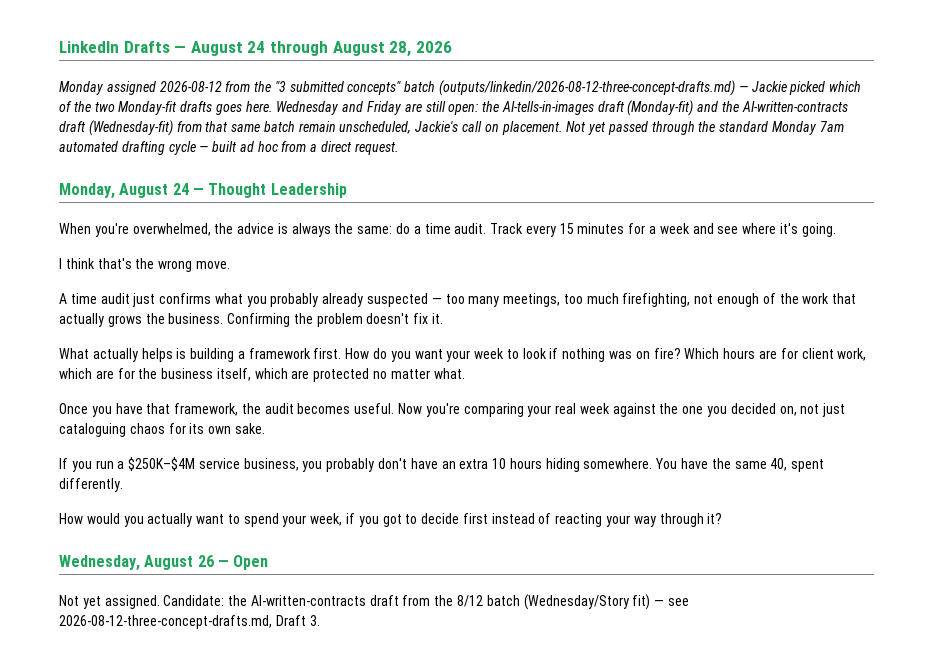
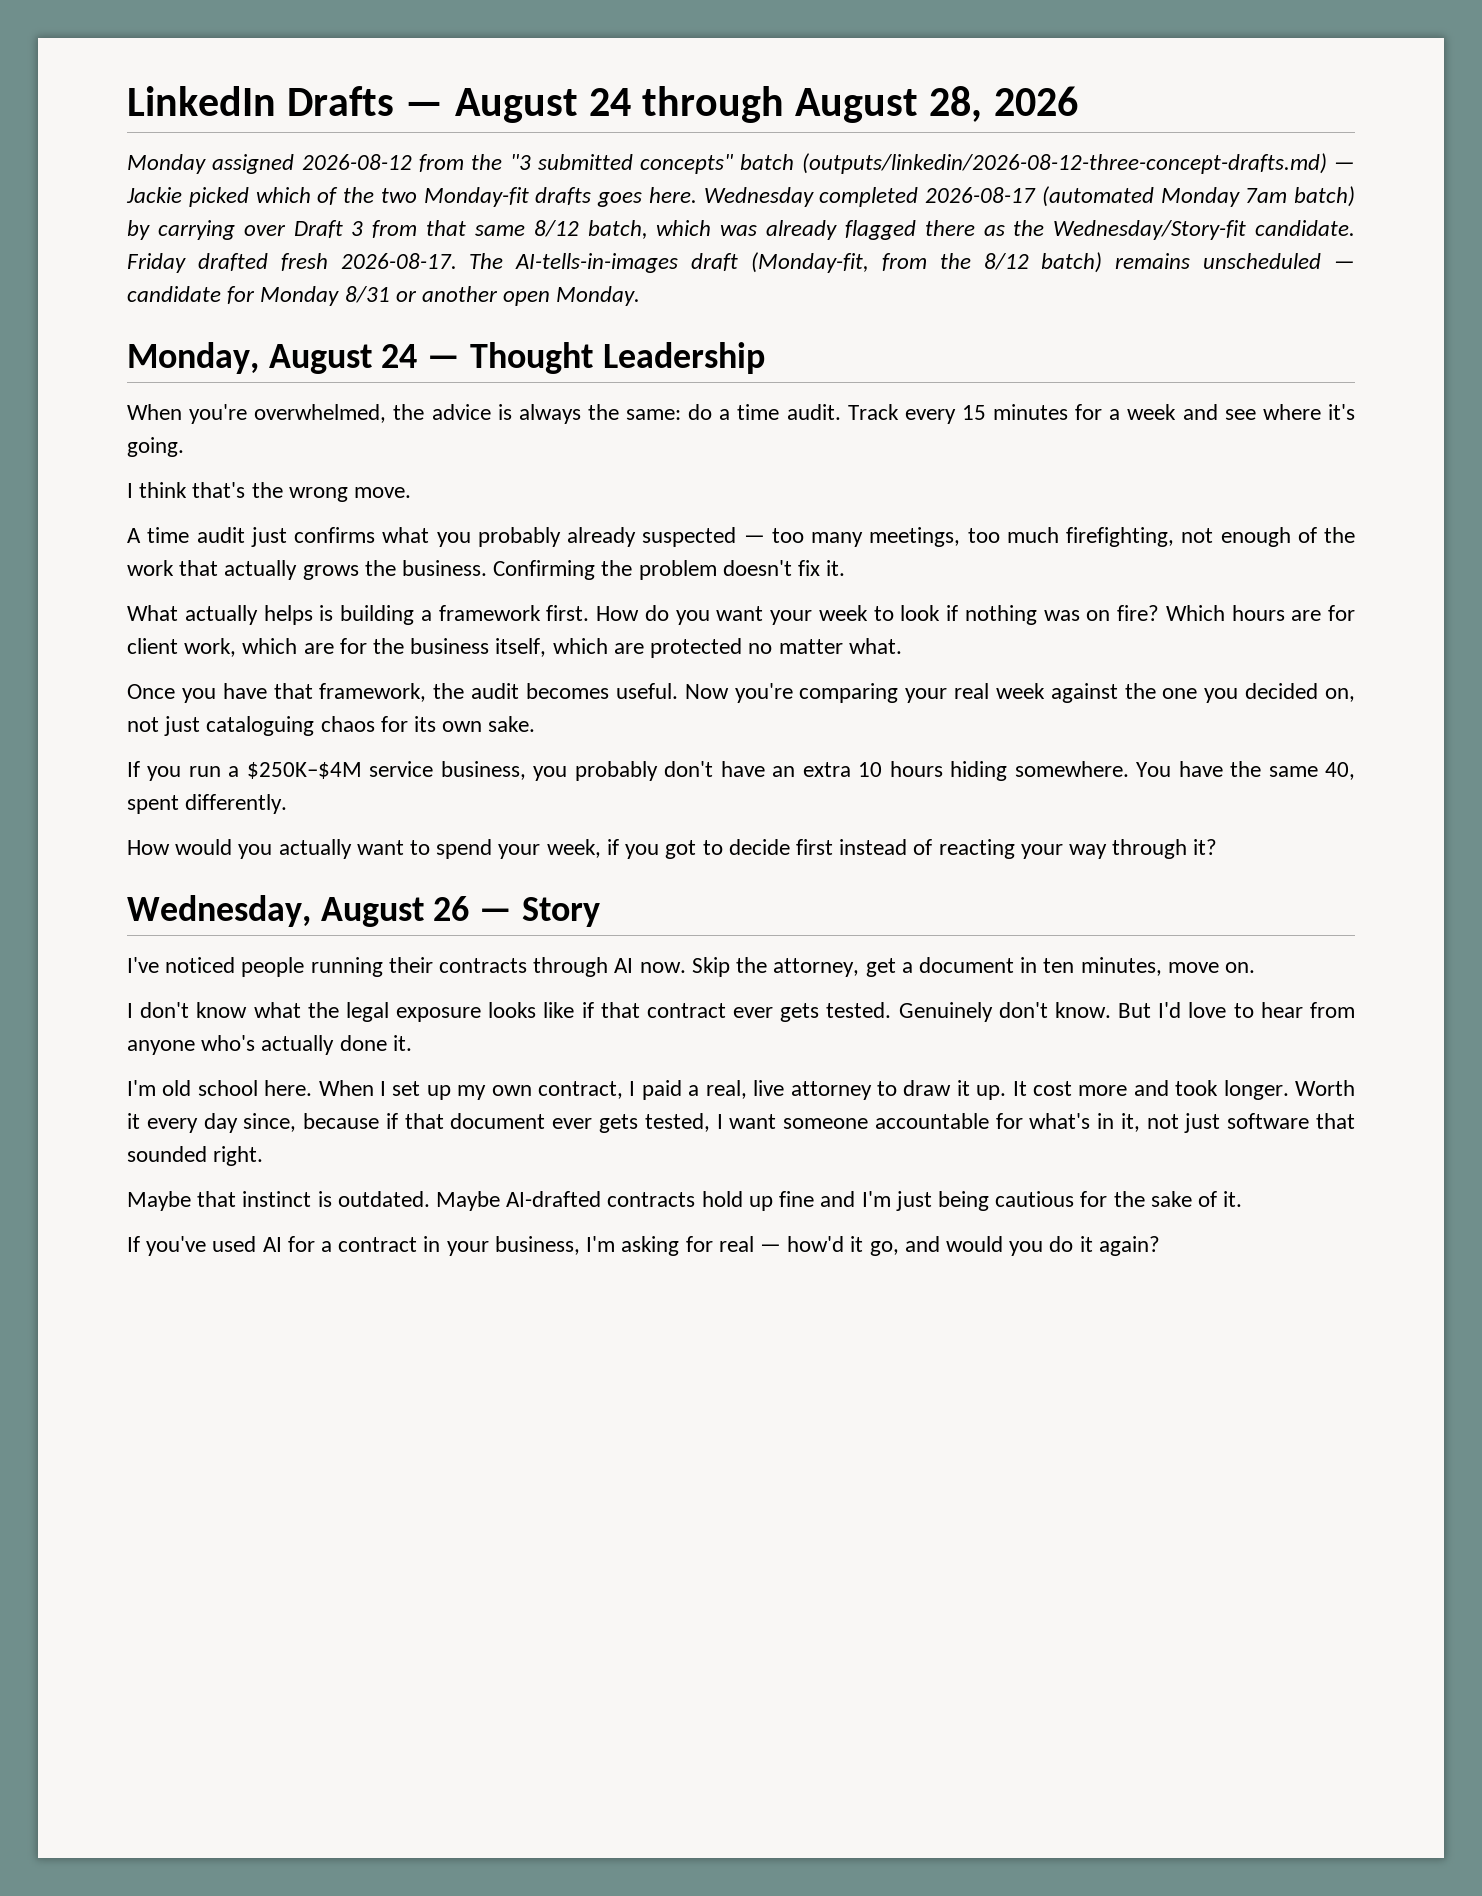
- Wednesday and Friday are still open: the AI-tells-in-images draft (Monday-fit) and the AI-written-contracts draft (Wednesday-fit) from that same batch remain unscheduled, Jackie's call on placement. Not yet passed through the standard Monday 7am automated drafting cycle — built ad hoc from a direct request.
+ Wednesday completed 2026-08-17 (automated Monday 7am batch) by carrying over Draft 3 from that same 8/12 batch, which was already flagged there as the Wednesday/Story-fit candidate. Friday drafted fresh 2026-08-17. The AI-tells-in-images draft (Monday-fit, from the 8/12 batch) remains unscheduled — candidate for Monday 8/31 or another open Monday.
- Wednesday, August 26 — Open
- Not yet assigned. Candidate: the AI-written-contracts draft from the 8/12 batch (Wednesday/Story fit) — see 2026-08-12-three-concept-drafts.md, Draft 3.
+ Wednesday, August 26 — Story
+ I've noticed people running their contracts through AI now. Skip the attorney, get a document in ten minutes, move on.
+ I don't know what the legal exposure looks like if that contract ever gets tested. Genuinely don't know. But I'd love to hear from anyone who's actually done it.
+ I'm old school here. When I set up my own contract, I paid a real, live attorney to draw it up. It cost more and took longer. Worth it every day since, because if that document ever gets tested, I want someone accountable for what's in it, not just software that sounded right.
+ Maybe that instinct is outdated. Maybe AI-drafted contracts hold up fine and I'm just being cautious for the sake of it.
+ If you've used AI for a contract in your business, I'm asking for real — how'd it go, and would you do it again?

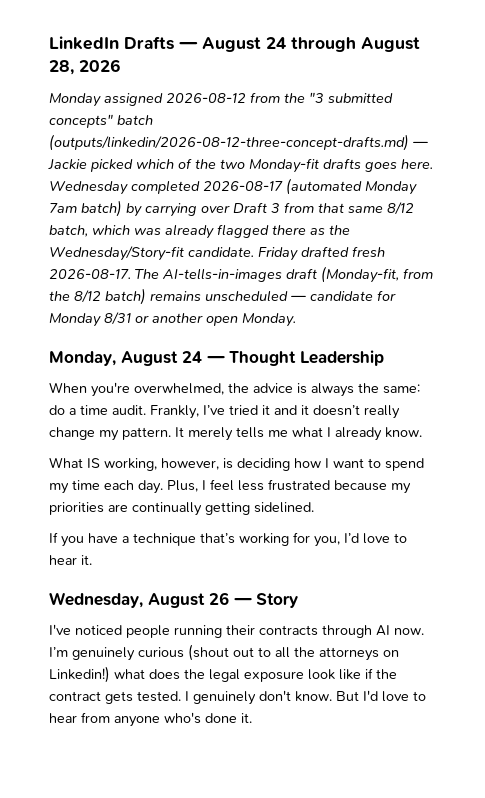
- Track every 15 minutes for a week and see where it's going.
- I think that's the wrong move.
- A time audit just confirms what you probably already suspected — too many meetings, too much firefighting, not enough of the work that actually grows the business. Confirming the problem doesn't fix it.
- What actually helps is building a framework first. How do you want your week to look if nothing was on fire? Which hours are for client work, which are for the business itself, which are protected no matter what.
- Once you have that framework, the audit becomes useful. Now you're comparing your real week against the one you decided on, not just cataloguing chaos for its own sake.
- If you run a $250K–$4M service business, you probably don't have an extra 10 hours hiding somewhere. You have the same 40, spent differently.
- How would you actually want to spend your week, if you got to decide first instead of reacting your way through it?
+ Frankly, I’ve tried it and it doesn’t really change my pattern. It merely tells me what I already know.
+ What IS working, however, is deciding how I want to spend my time each day. Plus, I feel less frustrated because my priorities are continually getting sidelined.
+ If you have a technique that’s working for you, I’d love to hear it.
- Skip the attorney, get a document in ten minutes, move on.
- I don't know what the legal exposure looks like if that contract ever gets tested. Genuinely don't know.
+ I’m genuinely curious (shout out to all the attorneys on Linkedin!) what does the legal exposure look like if the contract gets tested. I genuinely don't know.
- But I'd love to hear from anyone who's actually done it.
+ But I'd love to hear from anyone who's done it.
- I'm old school here. When I set up my own contract, I paid a real, live attorney to draw it up. It cost more and took longer. Worth it every day since, because if that document ever gets tested, I want someone accountable for what's in it, not just software that sounded right.
- Maybe that instinct is outdated. Maybe AI-drafted contracts hold up fine and I'm just being cautious for the sake of it.
- If you've used AI for a contract in your business, I'm asking for real — how'd it go, and would you do it again?

